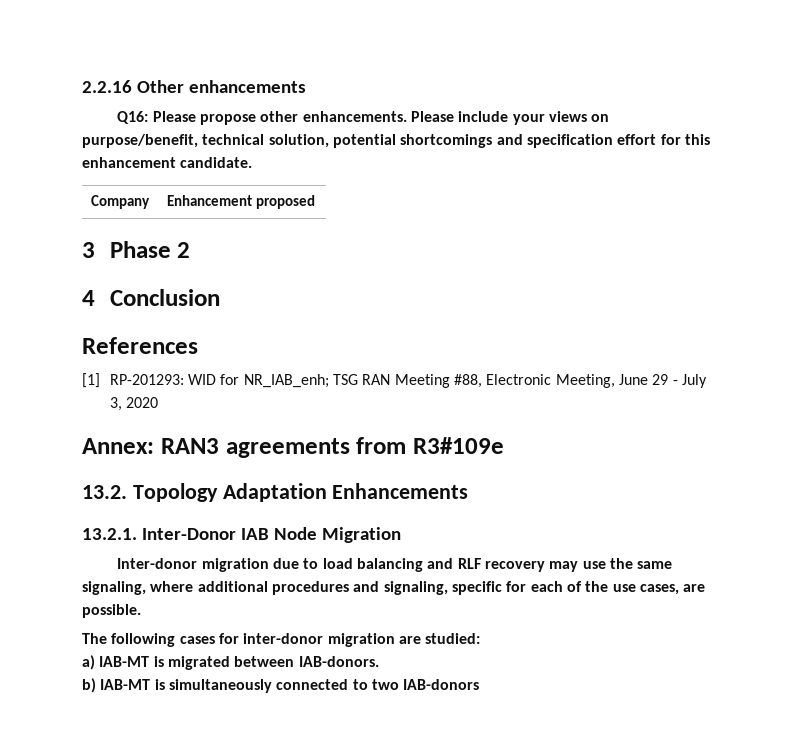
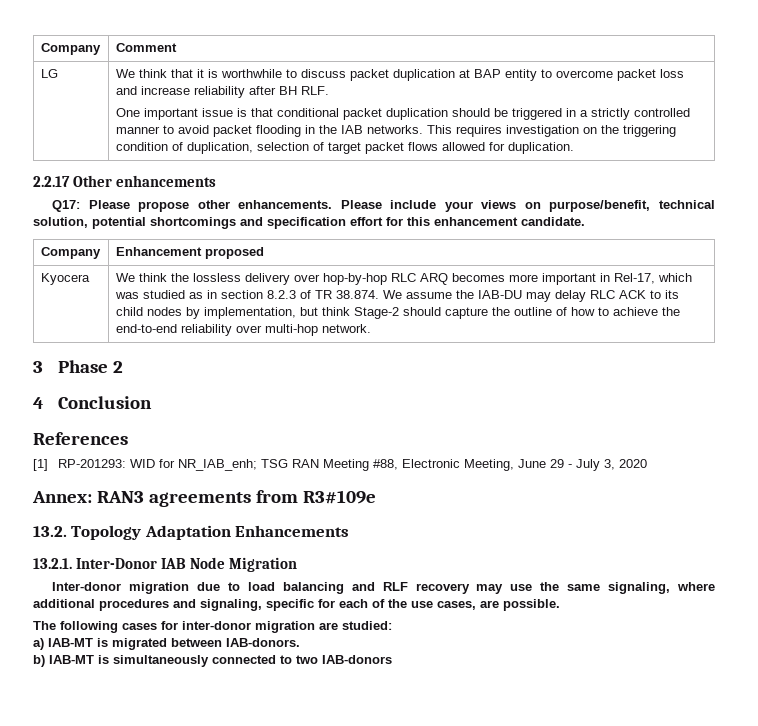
- 2.2.16 Other enhancements
+ Company | Comment
+ LG | We think that it is worthwhile to discuss packet duplication at BAP entity to overcome packet loss and increase reliability after BH RLF.
+ One important issue is that conditional packet duplication should be triggered in a strictly controlled manner to avoid packet flooding in the IAB networks. This requires investigation on the triggering condition of duplication, selection of target packet flows allowed for duplication.
+ 2.2.17 Other enhancements
- Q16: Please propose other enhancements.
+ Q17: Please propose other enhancements.
+ Kyocera | We think the lossless delivery over hop-by-hop RLC ARQ becomes more important in Rel-17, which was studied as in section 8.2.3 of TR 38.874. We assume the IAB-DU may delay RLC ACK to its child nodes by implementation, but think Stage-2 should capture the outline of how to achieve the end-to-end reliability over multi-hop network.

